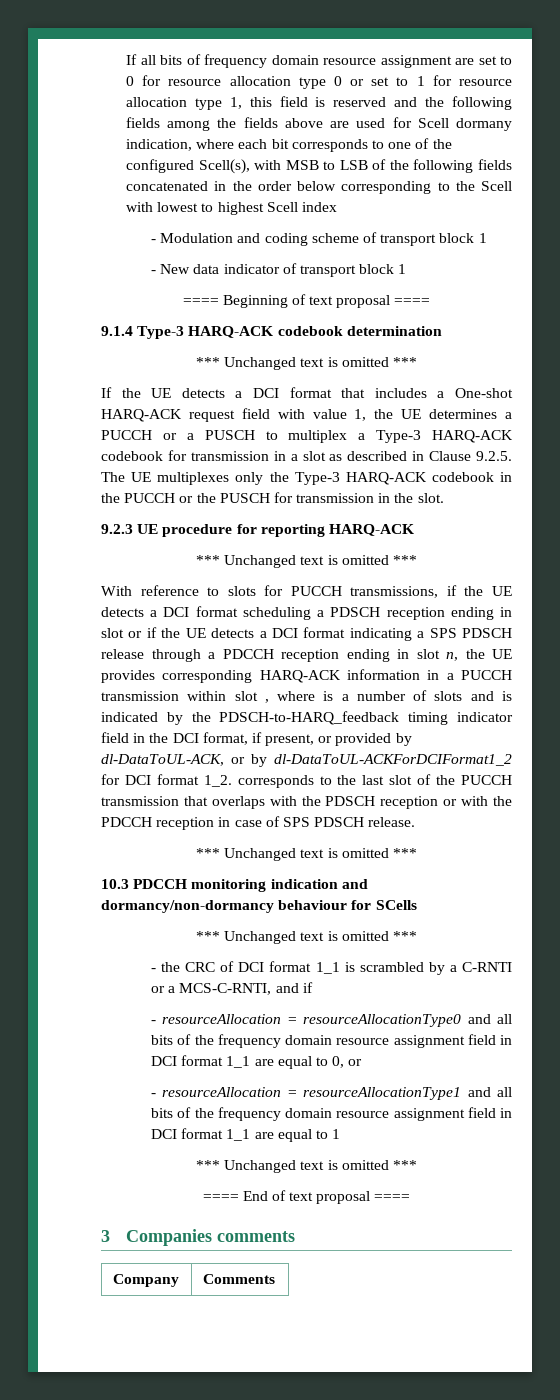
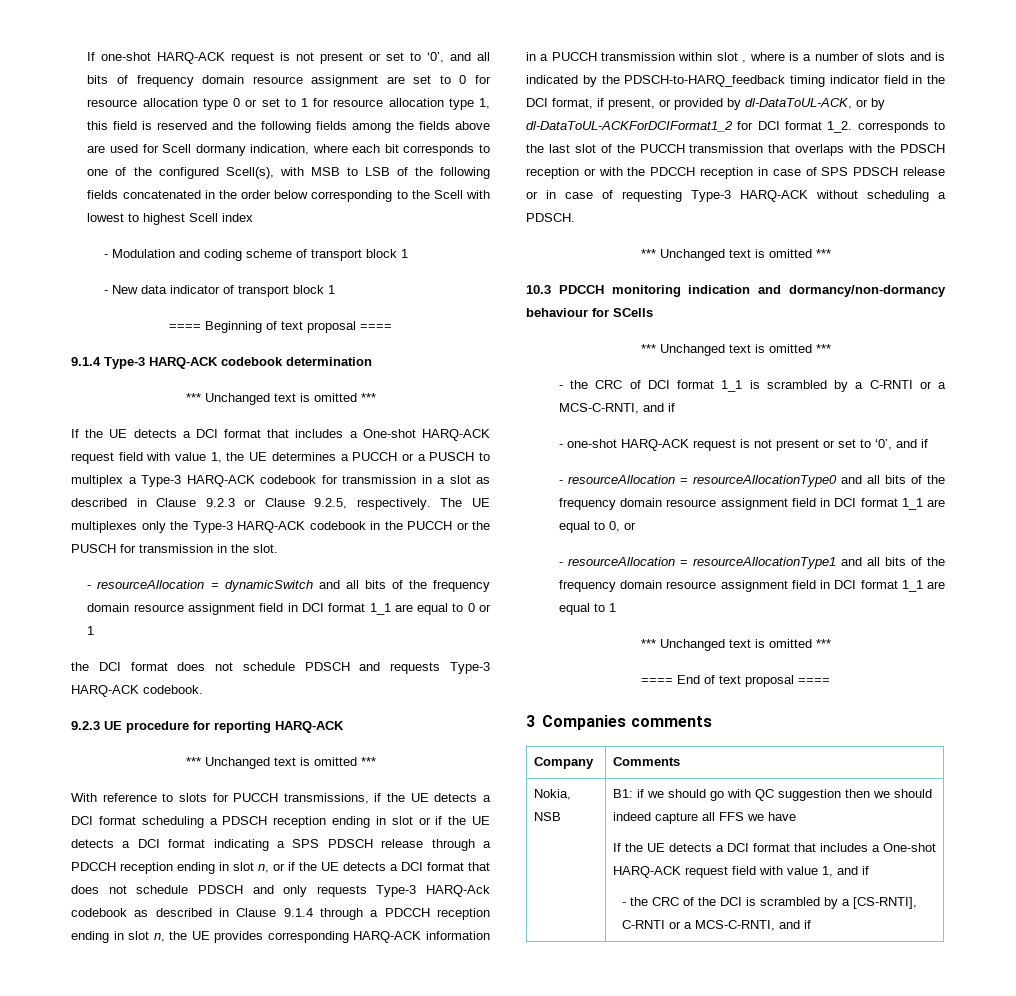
- If all bits of frequency domain resource assignment are set to 0 for resource allocation type 0 or set to 1 for resource allocation type 1, this field is reserved and the following fields among the fields above are used for Scell dormany indication, where each bit corresponds to one of the configured Scell(s), with MSB to LSB of the following fields concatenated in the order below corresponding to the Scell with lowest to highest Scell index
+ If one-shot HARQ-ACK request is not present or set to ‘0’, and all bits of frequency domain resource assignment are set to 0 for resource allocation type 0 or set to 1 for resource allocation type 1, this field is reserved and the following fields among the fields above are used for Scell dormany indication, where each bit corresponds to one of the configured Scell(s), with MSB to LSB of the following fields concatenated in the order below corresponding to the Scell with lowest to highest Scell index
- If the UE detects a DCI format that includes a One-shot HARQ-ACK request field with value 1, the UE determines a PUCCH or a PUSCH to multiplex a Type-3 HARQ-ACK codebook for transmission in a slot as described in Clause 9.2.5. The UE multiplexes only the Type-3 HARQ-ACK codebook in the PUCCH or the PUSCH for transmission in the slot.
+ If the UE detects a DCI format that includes a One-shot HARQ-ACK request field with value 1, the UE determines a PUCCH or a PUSCH to multiplex a Type-3 HARQ-ACK codebook for transmission in a slot as described in Clause 9.2.3 or Clause 9.2.5, respectively. The UE multiplexes only the Type-3 HARQ-ACK codebook in the PUCCH or the PUSCH for transmission in the slot.
+ - resourceAllocation = dynamicSwitch and all bits of the frequency domain resource assignment field in DCI format 1_1 are equal to 0 or 1
+ the DCI format does not schedule PDSCH and requests Type-3 HARQ-ACK codebook.
- With reference to slots for PUCCH transmissions, if the UE detects a DCI format scheduling a PDSCH reception ending in slot or if the UE detects a DCI format indicating a SPS PDSCH release through a PDCCH reception ending in slot n, the UE provides corresponding HARQ-ACK information in a PUCCH transmission within slot , where is a number of slots and is indicated by the PDSCH-to-HARQ_feedback timing indicator field in the DCI format, if present, or provided by dl-DataToUL-ACK, or by dl-DataToUL-ACKForDCIFormat1_2 for DCI format 1_2. corresponds to the last slot of the PUCCH transmission that overlaps with the PDSCH reception or with the PDCCH reception in case of SPS PDSCH release.
+ With reference to slots for PUCCH transmissions, if the UE detects a DCI format scheduling a PDSCH reception ending in slot or if the UE detects a DCI format indicating a SPS PDSCH release through a PDCCH reception ending in slot n, or if the UE detects a DCI format that does not schedule PDSCH and only requests Type-3 HARQ-Ack codebook as described in Clause 9.1.4 through a PDCCH reception ending in slot n, the UE provides corresponding HARQ-ACK information in a PUCCH transmission within slot , where is a number of slots and is indicated by the PDSCH-to-HARQ_feedback timing indicator field in the DCI format, if present, or provided by dl-DataToUL-ACK, or by dl-DataToUL-ACKForDCIFormat1_2 for DCI format 1_2. corresponds to the last slot of the PUCCH transmission that overlaps with the PDSCH reception or with the PDCCH reception in case of SPS PDSCH release or in case of requesting Type-3 HARQ-ACK without scheduling a PDSCH.
+ - one-shot HARQ-ACK request is not present or set to ‘0’, and if
+ Nokia, NSB | B1: if we should go with QC suggestion then we should indeed capture all FFS we have
+ If the UE detects a DCI format that includes a One-shot HARQ-ACK request field with value 1, and if
+ - the CRC of the DCI is scrambled by a [CS-RNTI], C-RNTI or a MCS-C-RNTI, and if

